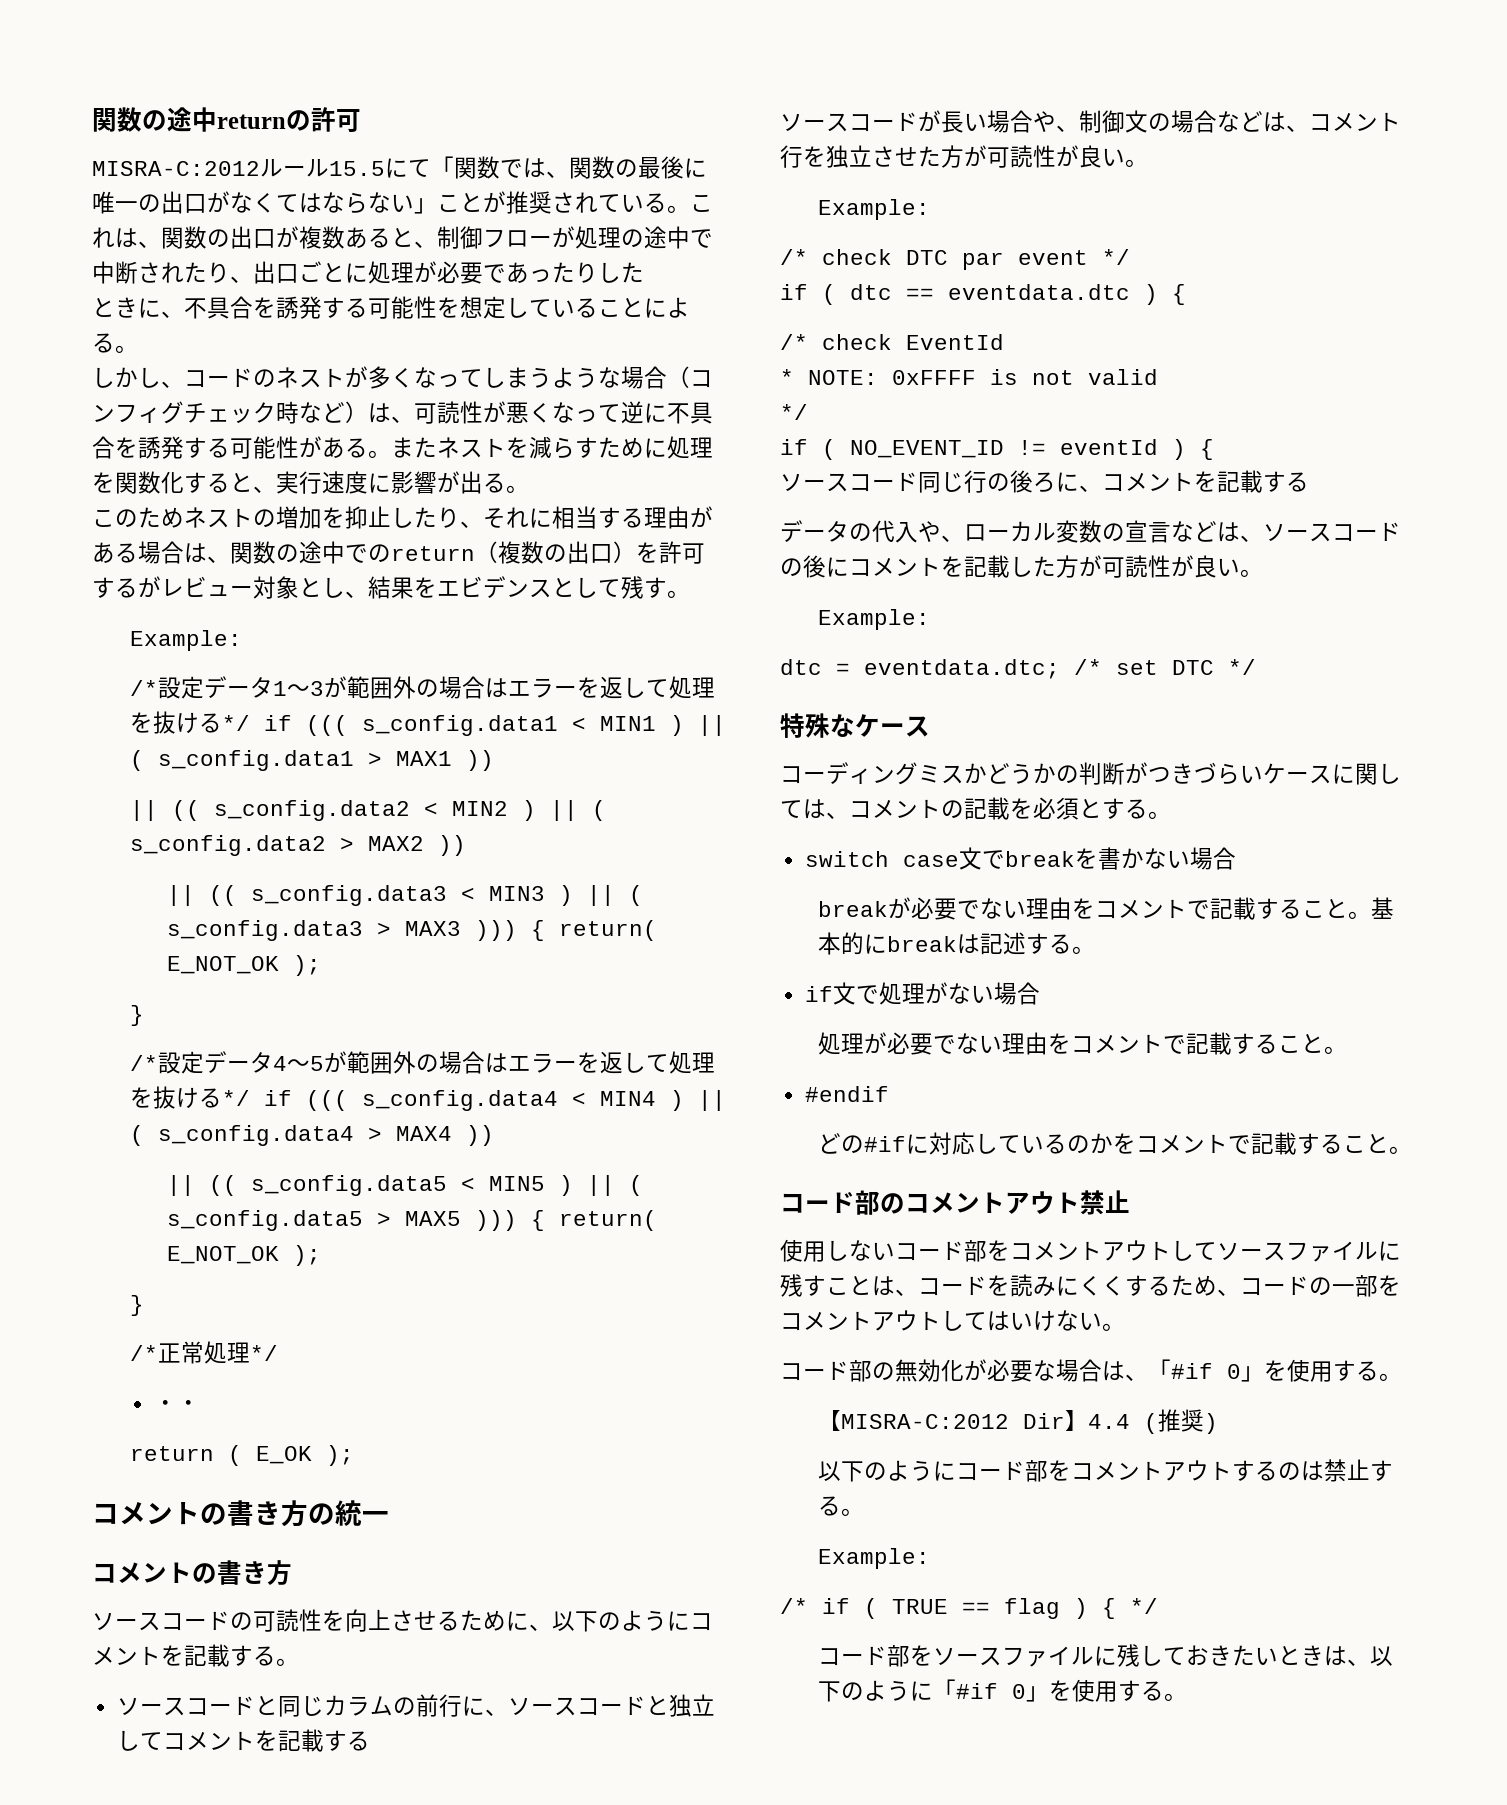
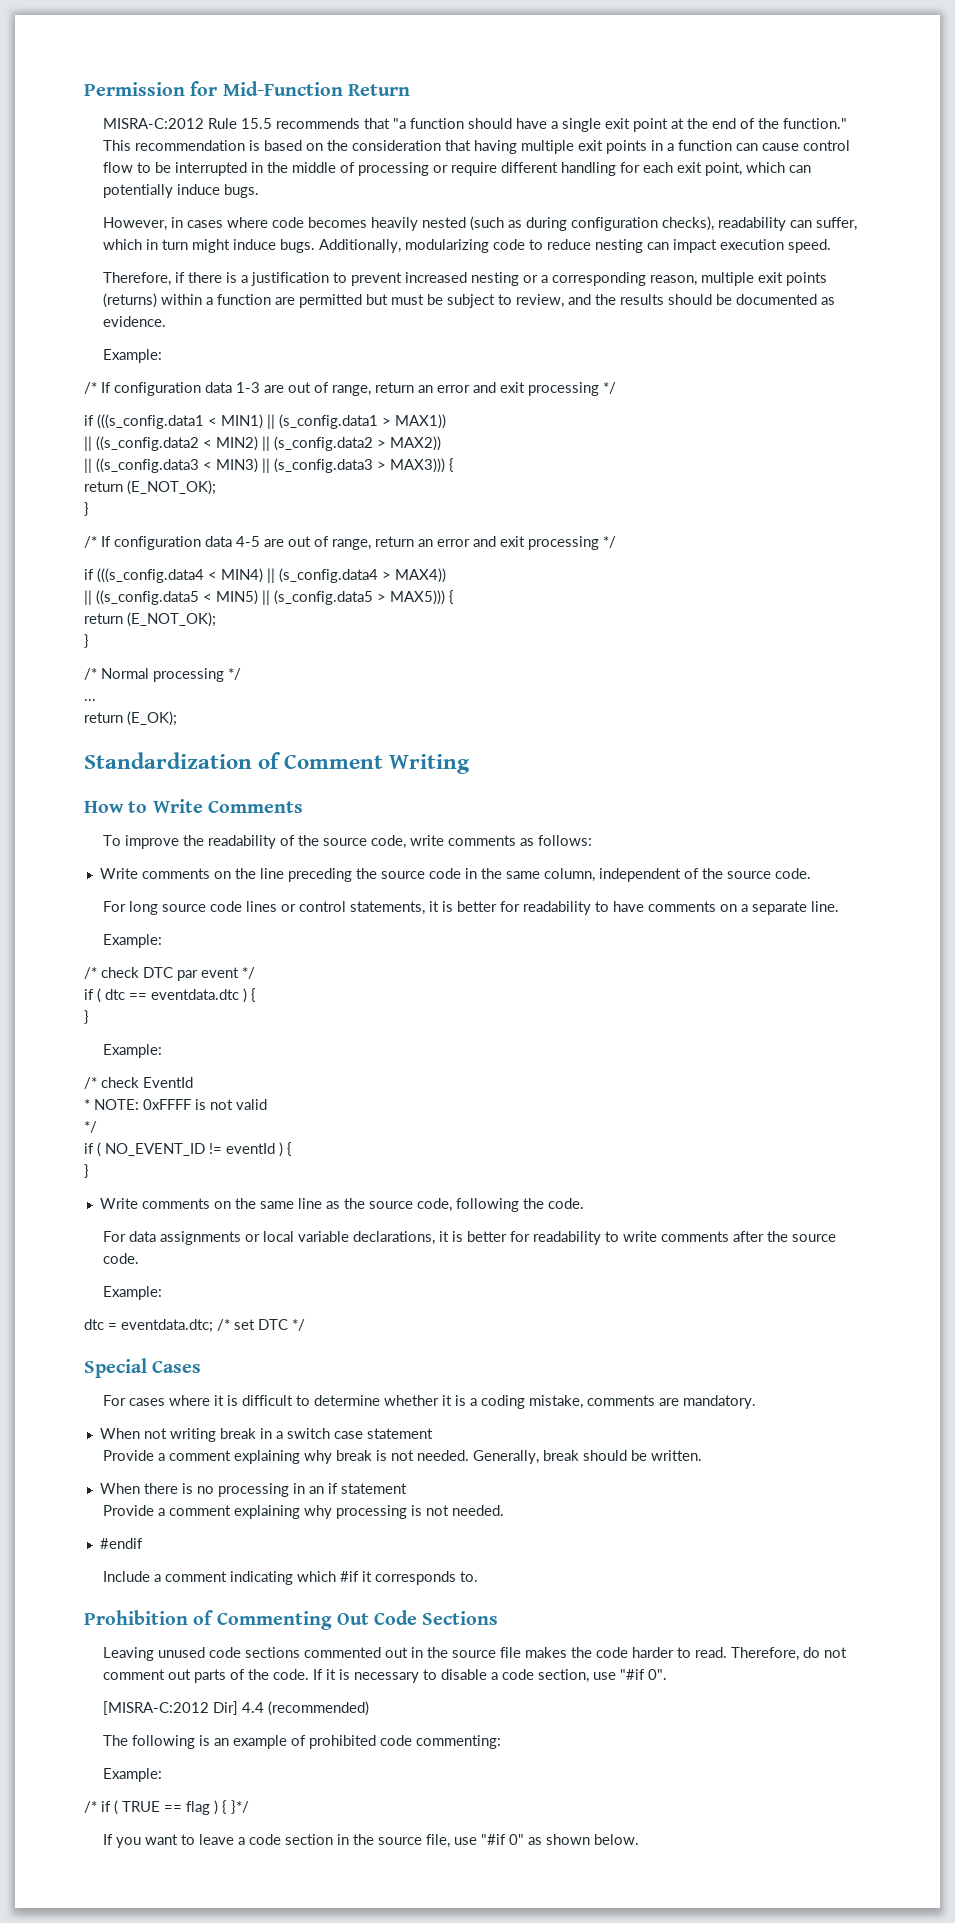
- 関数の途中returnの許可
- MISRA-C:2012ルール15.5にて「関数では、関数の最後に唯一の出口がなくてはならない」ことが推奨されている。これは、関数の出口が複数あると、制御フローが処理の途中で中断されたり、出口ごとに処理が必要であったりした
- ときに、不具合を誘発する可能性を想定していることによる。
- しかし、コードのネストが多くなってしまうような場合（コンフィグチェック時など）は、可読性が悪くなって逆に不具合を誘発する可能性がある。またネストを減らすために処理を関数化すると、実行速度に影響が出る。
- このためネストの増加を抑止したり、それに相当する理由がある場合は、関数の途中でのreturn（複数の出口）を許可するがレビュー対象とし、結果をエビデンスとして残す。
+ Permission for Mid-Function Return
+ MISRA-C:2012 Rule 15.5 recommends that "a function should have a single exit point at the end of the function." This recommendation is based on the consideration that having multiple exit points in a function can cause control flow to be interrupted in the middle of processing or require different handling for each exit point, which can potentially induce bugs.
+ However, in cases where code becomes heavily nested (such as during configuration checks), readability can suffer, which in turn might induce bugs. Additionally, modularizing code to reduce nesting can impact execution speed.
+ Therefore, if there is a justification to prevent increased nesting or a corresponding reason, multiple exit points (returns) within a function are permitted but must be subject to review, and the results should be documented as evidence.
  Example:
- /*設定データ1～3が範囲外の場合はエラーを返して処理を抜ける*/ if ((( s_config.data1 < MIN1 ) || ( s_config.data1 > MAX1 ))
- || (( s_config.data2 < MIN2 ) || ( s_config.data2 > MAX2 ))
- || (( s_config.data3 < MIN3 ) || ( s_config.data3 > MAX3 ))) { return( E_NOT_OK );
+ /* If configuration data 1-3 are out of range, return an error and exit processing */
+ if (((s_config.data1 < MIN1) || (s_config.data1 > MAX1))
+ || ((s_config.data2 < MIN2) || (s_config.data2 > MAX2))
+ || ((s_config.data3 < MIN3) || (s_config.data3 > MAX3))) {
+ return (E_NOT_OK);
  }
- /*設定データ4～5が範囲外の場合はエラーを返して処理を抜ける*/ if ((( s_config.data4 < MIN4 ) || ( s_config.data4 > MAX4 ))
- || (( s_config.data5 < MIN5 ) || ( s_config.data5 > MAX5 ))) { return( E_NOT_OK );
+ /* If configuration data 4-5 are out of range, return an error and exit processing */
+ if (((s_config.data4 < MIN4) || (s_config.data4 > MAX4))
+ || ((s_config.data5 < MIN5) || (s_config.data5 > MAX5))) {
+ return (E_NOT_OK);
  }
- /*正常処理*/
- ・・
- return ( E_OK );
- コメントの書き方の統一
- コメントの書き方
- ソースコードの可読性を向上させるために、以下のようにコメントを記載する。
- ソースコードと同じカラムの前行に、ソースコードと独立してコメントを記載する
- ソースコードが長い場合や、制御文の場合などは、コメント行を独立させた方が可読性が良い。
+ /* Normal processing */
+ ...
+ return (E_OK);
+ Standardization of Comment Writing
+ How to Write Comments
+ To improve the readability of the source code, write comments as follows:
+ Write comments on the line preceding the source code in the same column, independent of the source code.
+ For long source code lines or control statements, it is better for readability to have comments on a separate line.
  if ( dtc == eventdata.dtc ) {
+ }
+ Example:
  if ( NO_EVENT_ID != eventId ) {
- ソースコード同じ行の後ろに、コメントを記載する
- データの代入や、ローカル変数の宣言などは、ソースコードの後にコメントを記載した方が可読性が良い。
+ }
+ Write comments on the same line as the source code, following the code.
+ For data assignments or local variable declarations, it is better for readability to write comments after the source code.
- 特殊なケース
- コーディングミスかどうかの判断がつきづらいケースに関しては、コメントの記載を必須とする。
- switch case文でbreakを書かない場合
- breakが必要でない理由をコメントで記載すること。基本的にbreakは記述する。
- if文で処理がない場合
- 処理が必要でない理由をコメントで記載すること。
+ Special Cases
+ For cases where it is difficult to determine whether it is a coding mistake, comments are mandatory.
+ When not writing break in a switch case statement
+ Provide a comment explaining why break is not needed. Generally, break should be written.
+ When there is no processing in an if statement
+ Provide a comment explaining why processing is not needed.
  #endif
- どの#ifに対応しているのかをコメントで記載すること。
- コード部のコメントアウト禁止
- 使用しないコード部をコメントアウトしてソースファイルに残すことは、コードを読みにくくするため、コードの一部をコメントアウトしてはいけない。
- コード部の無効化が必要な場合は、「#if 0」を使用する。
- 【MISRA-C:2012 Dir】4.4 (推奨)
- 以下のようにコード部をコメントアウトするのは禁止する。
+ Include a comment indicating which #if it corresponds to.
+ Prohibition of Commenting Out Code Sections
+ Leaving unused code sections commented out in the source file makes the code harder to read. Therefore, do not comment out parts of the code. If it is necessary to disable a code section, use "#if 0".
+ [MISRA-C:2012 Dir] 4.4 (recommended)
+ The following is an example of prohibited code commenting:
- /* if ( TRUE == flag ) { */
- コード部をソースファイルに残しておきたいときは、以下のように「#if 0」を使用する。
+ /* if ( TRUE == flag ) { }*/
+ If you want to leave a code section in the source file, use "#if 0" as shown below.

